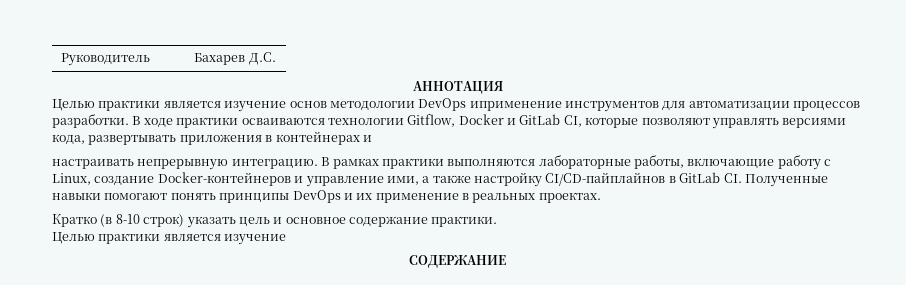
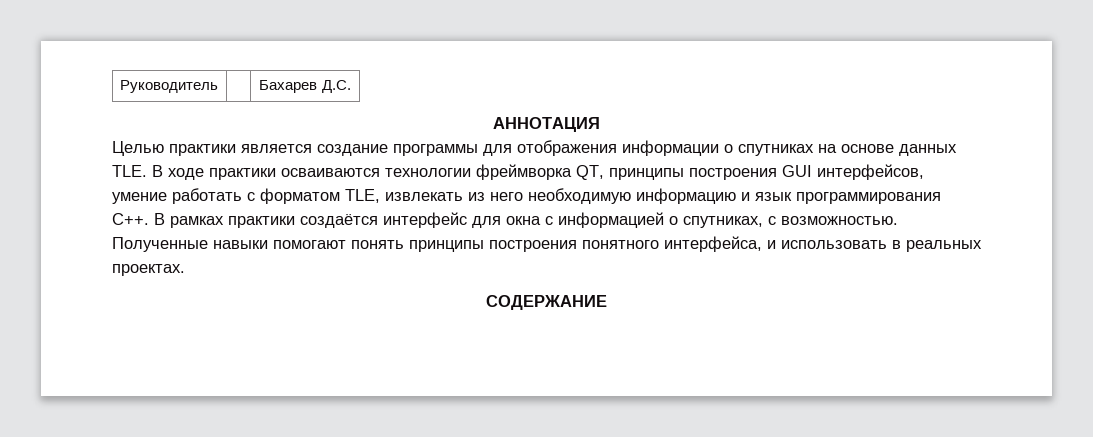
- Целью практики является изучение основ методологии DevOps иприменение инструментов для автоматизации процессов разработки. В ходе практики осваиваются технологии Gitflow, Docker и GitLab CI, которые позволяют управлять версиями кода, развертывать приложения в контейнерах и
- настраивать непрерывную интеграцию. В рамках практики выполняются лабораторные работы, включающие работу с Linux, создание Docker-контейнеров и управление ими, а также настройку CI/CD-пайплайнов в GitLab CI. Полученные навыки помогают понять принципы DevOps и их применение в реальных проектах.
- Кратко (в 8-10 строк) указать цель и основное содержание практики.
- Целью практики является изучение
+ Целью практики является создание программы для отображения информации о спутниках на основе данных TLE. В ходе практики осваиваются технологии фреймворка QT, принципы построения GUI интерфейсов, умение работать с форматом TLE, извлекать из него необходимую информацию и язык программирования C++. В рамках практики создаётся интерфейс для окна с информацией о спутниках, c возможностью. Полученные навыки помогают понять принципы построения понятного интерфейса, и использовать в реальных проектах.

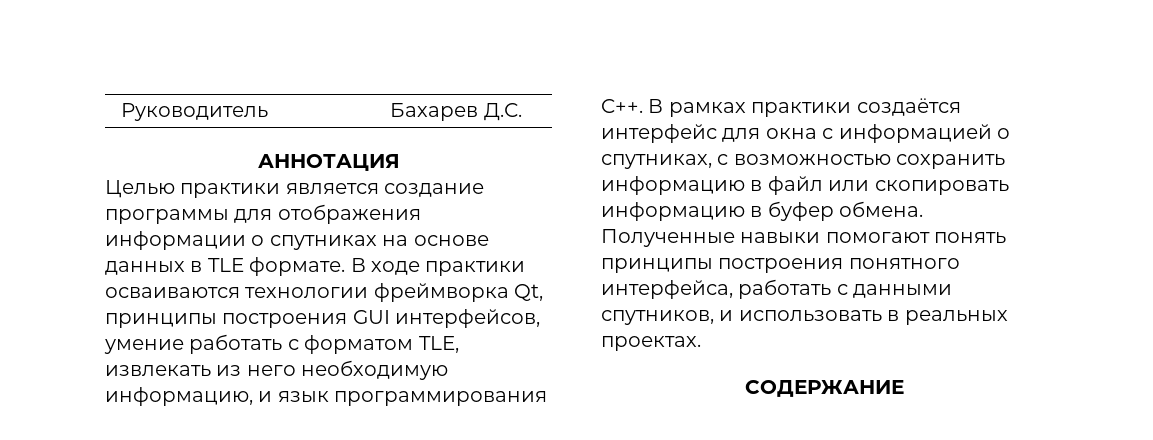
- Целью практики является создание программы для отображения информации о спутниках на основе данных TLE. В ходе практики осваиваются технологии фреймворка QT, принципы построения GUI интерфейсов, умение работать с форматом TLE, извлекать из него необходимую информацию и язык программирования C++. В рамках практики создаётся интерфейс для окна с информацией о спутниках, c возможностью.
+ Целью практики является создание программы для отображения информации о спутниках на основе данных в TLE формате. В ходе практики осваиваются технологии фреймворка Qt, принципы построения GUI интерфейсов, умение работать с форматом TLE, извлекать из него необходимую информацию, и язык программирования C++. В рамках практики создаётся интерфейс для окна с информацией о спутниках, c возможностью сохранить информацию в файл или скопировать информацию в буфер обмена.
- Полученные навыки помогают понять принципы построения понятного интерфейса, и использовать в реальных проектах.
+ Полученные навыки помогают понять принципы построения понятного интерфейса, работать с данными спутников, и использовать в реальных проектах.

